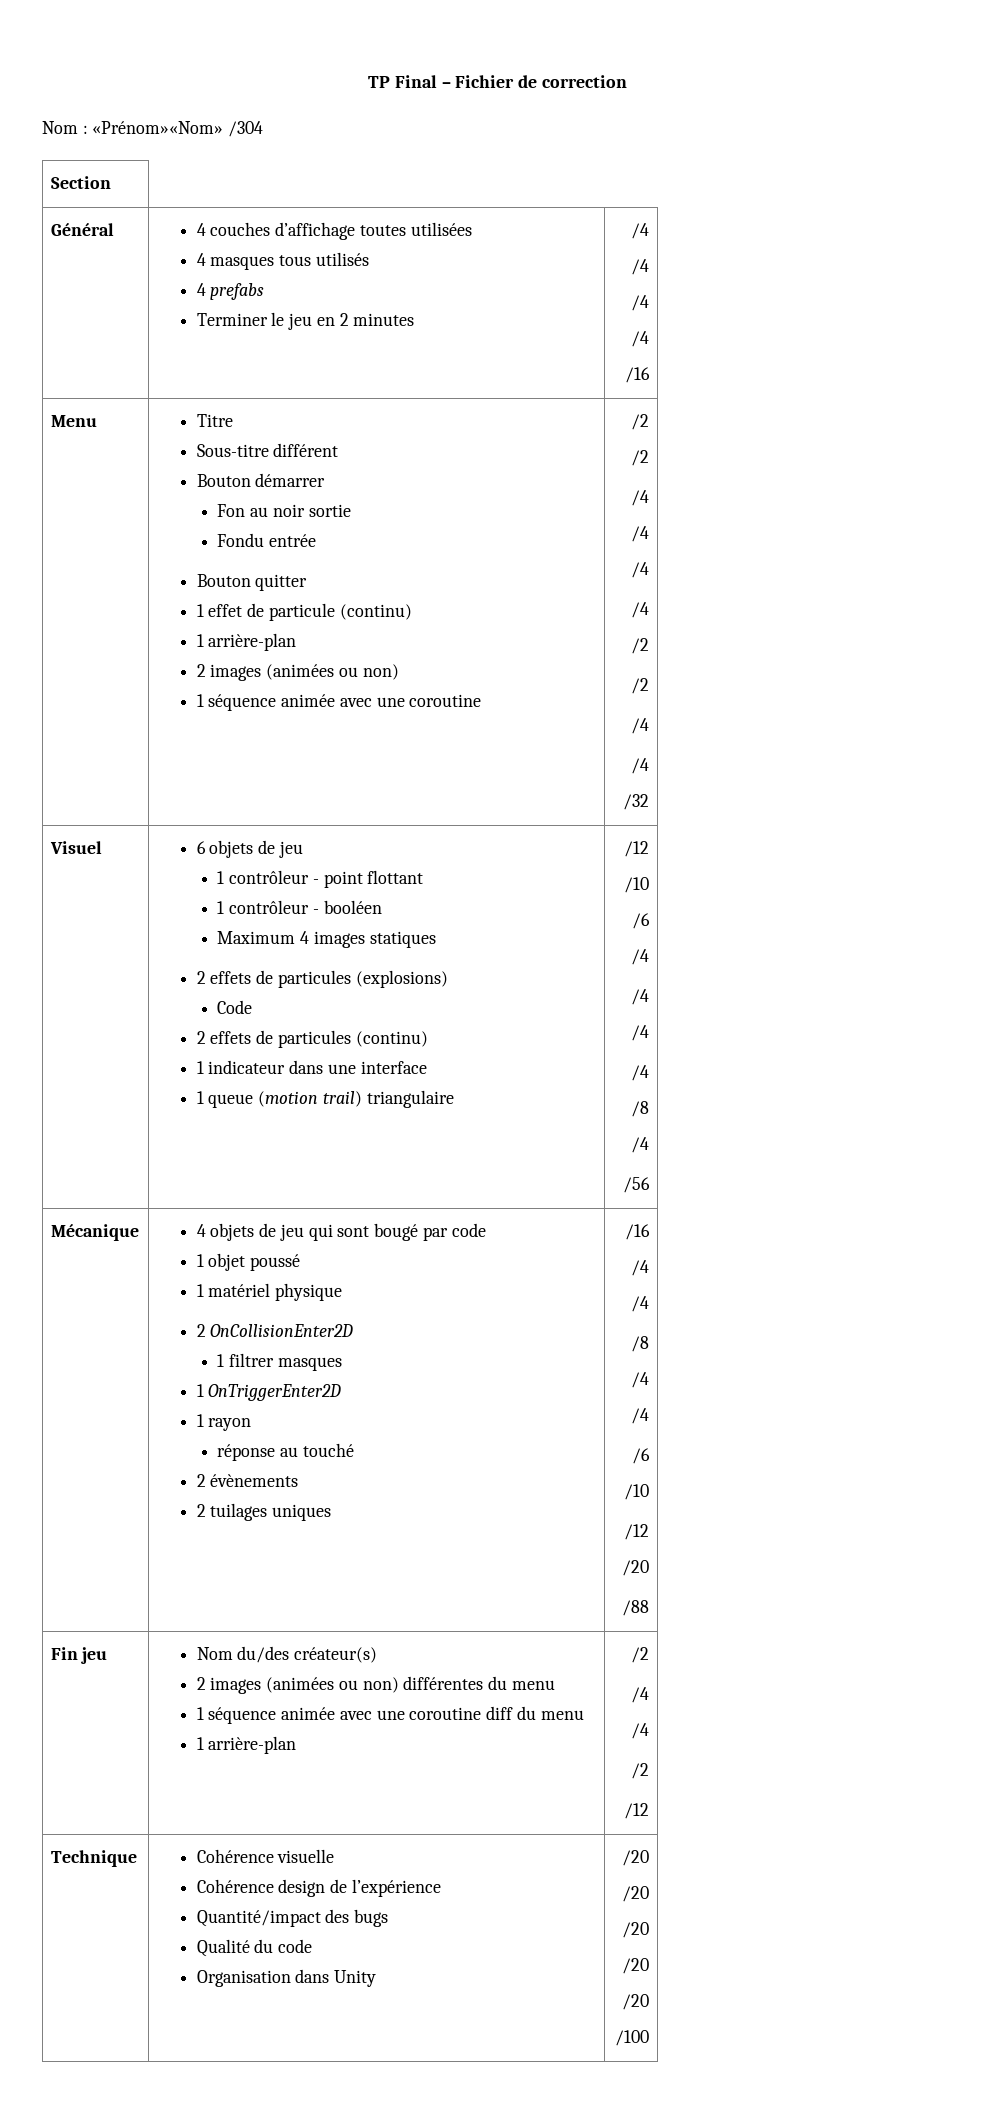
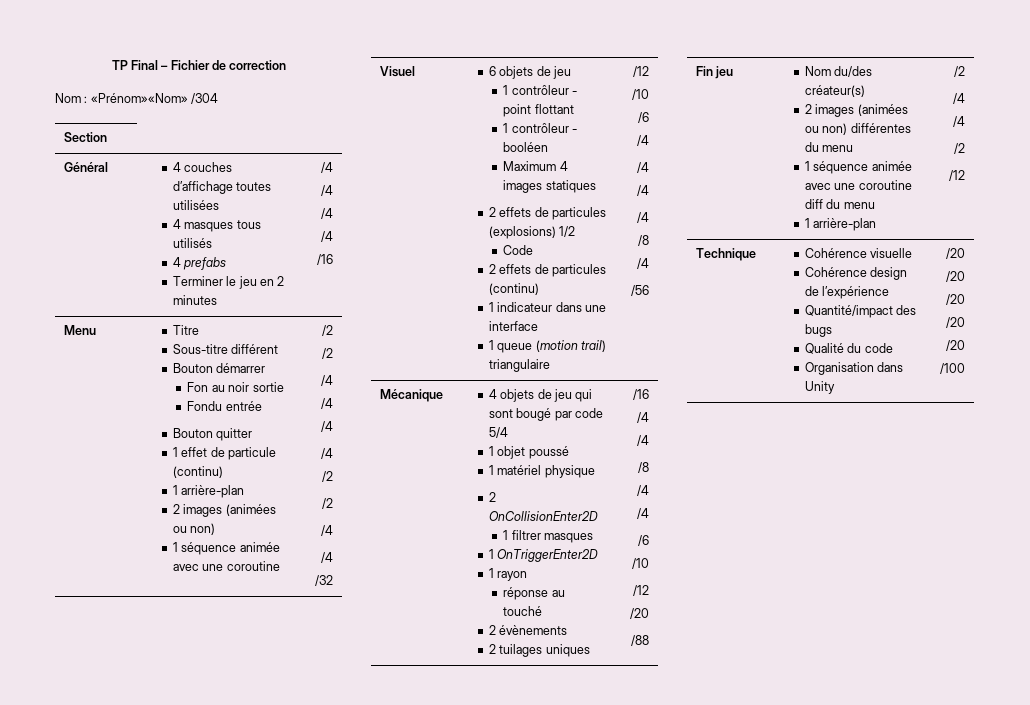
- 2 effets de particules (explosions)
+ 2 effets de particules (explosions) 1/2
- 4 objets de jeu qui sont bougé par code
+ 4 objets de jeu qui sont bougé par code 5/4

